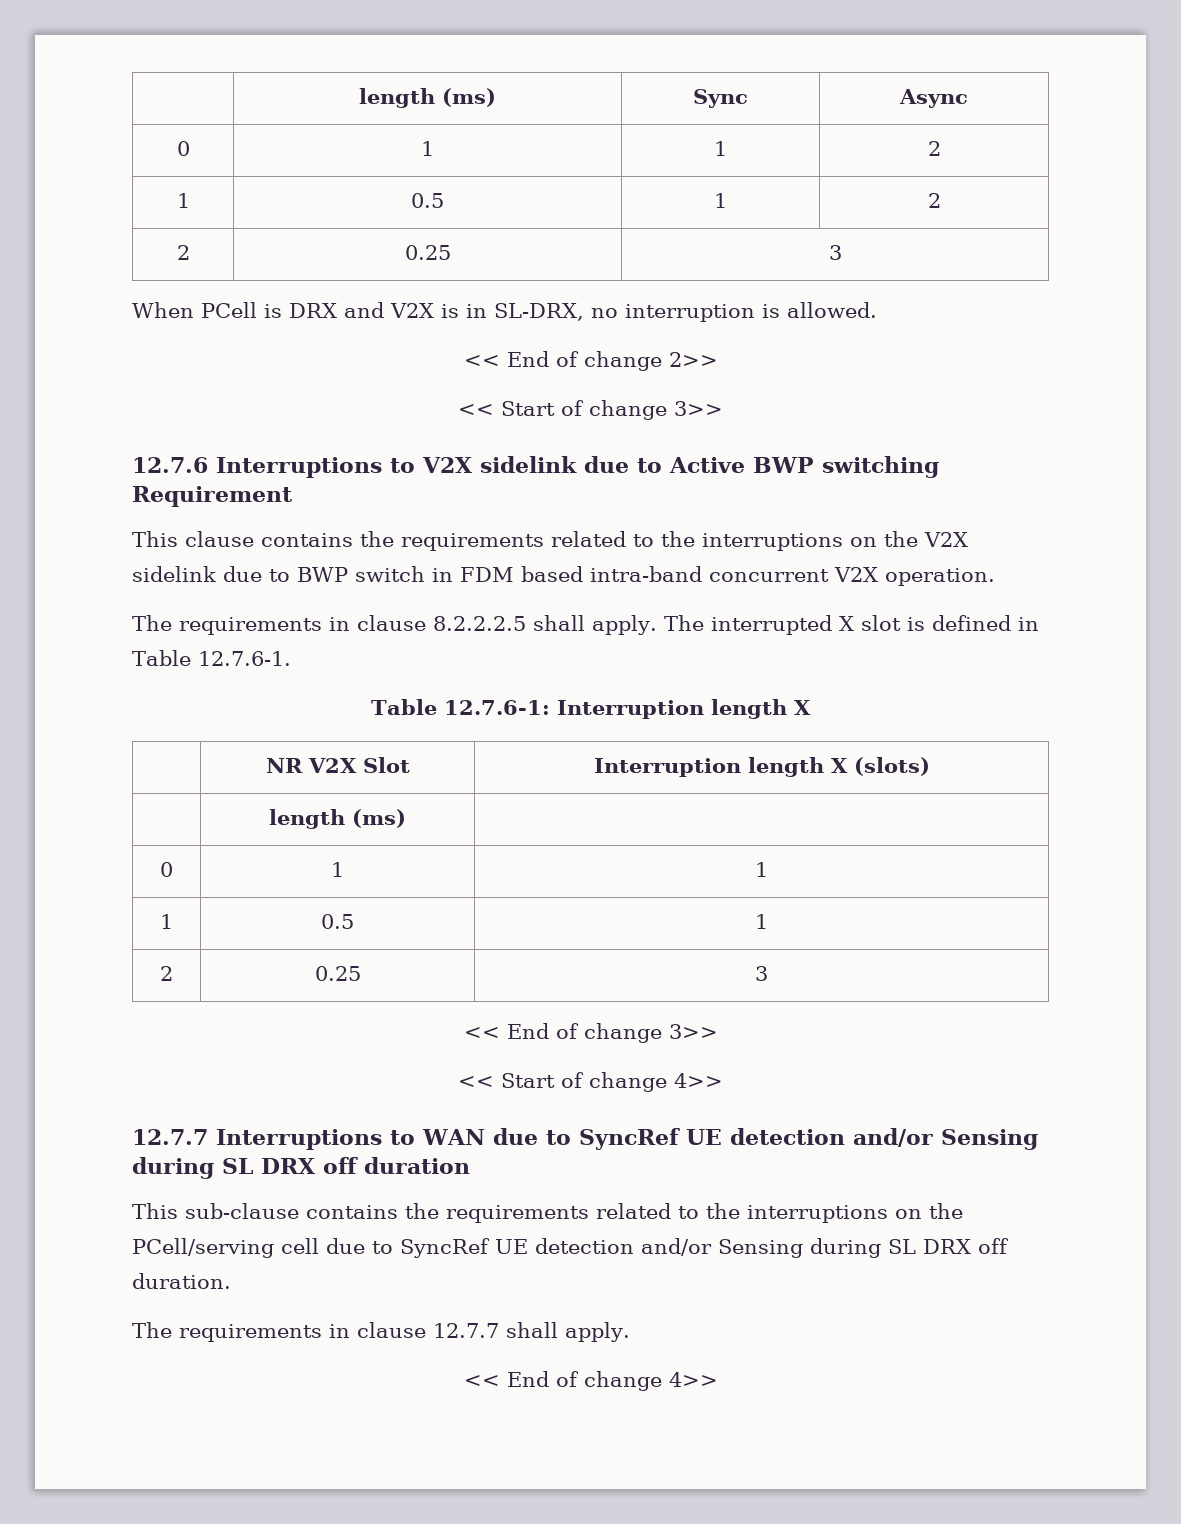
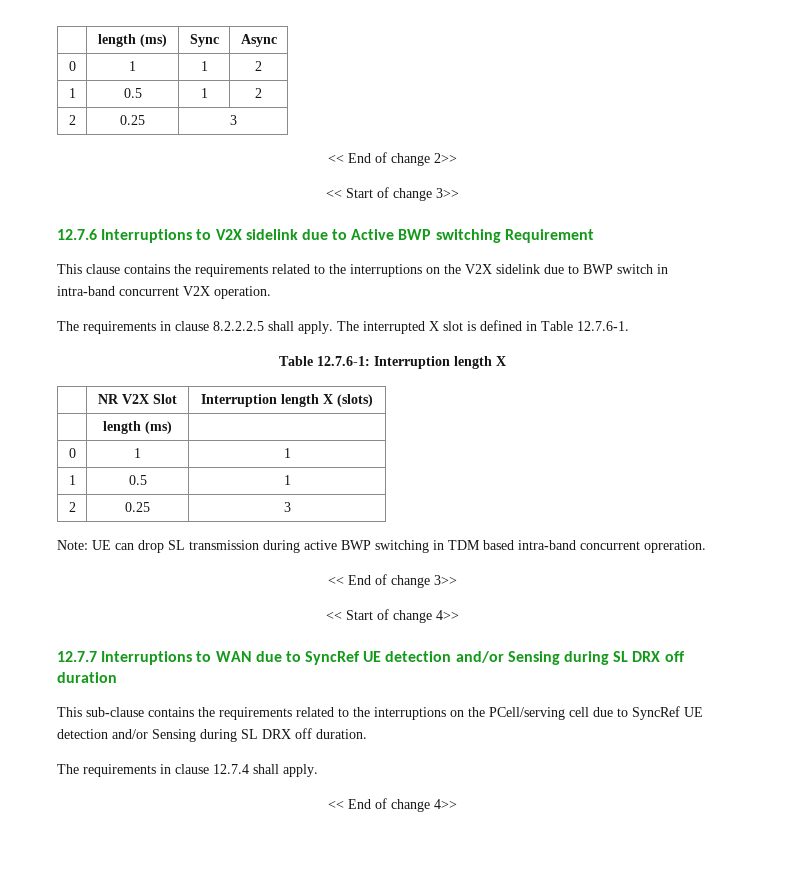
- When PCell is DRX and V2X is in SL-DRX, no interruption is allowed.
- This clause contains the requirements related to the interruptions on the V2X sidelink due to BWP switch in FDM based intra-band concurrent V2X operation.
+ This clause contains the requirements related to the interruptions on the V2X sidelink due to BWP switch in intra-band concurrent V2X operation.
+ Note: UE can drop SL transmission during active BWP switching in TDM based intra-band concurrent opreration.
- The requirements in clause 12.7.7 shall apply.
+ The requirements in clause 12.7.4 shall apply.

